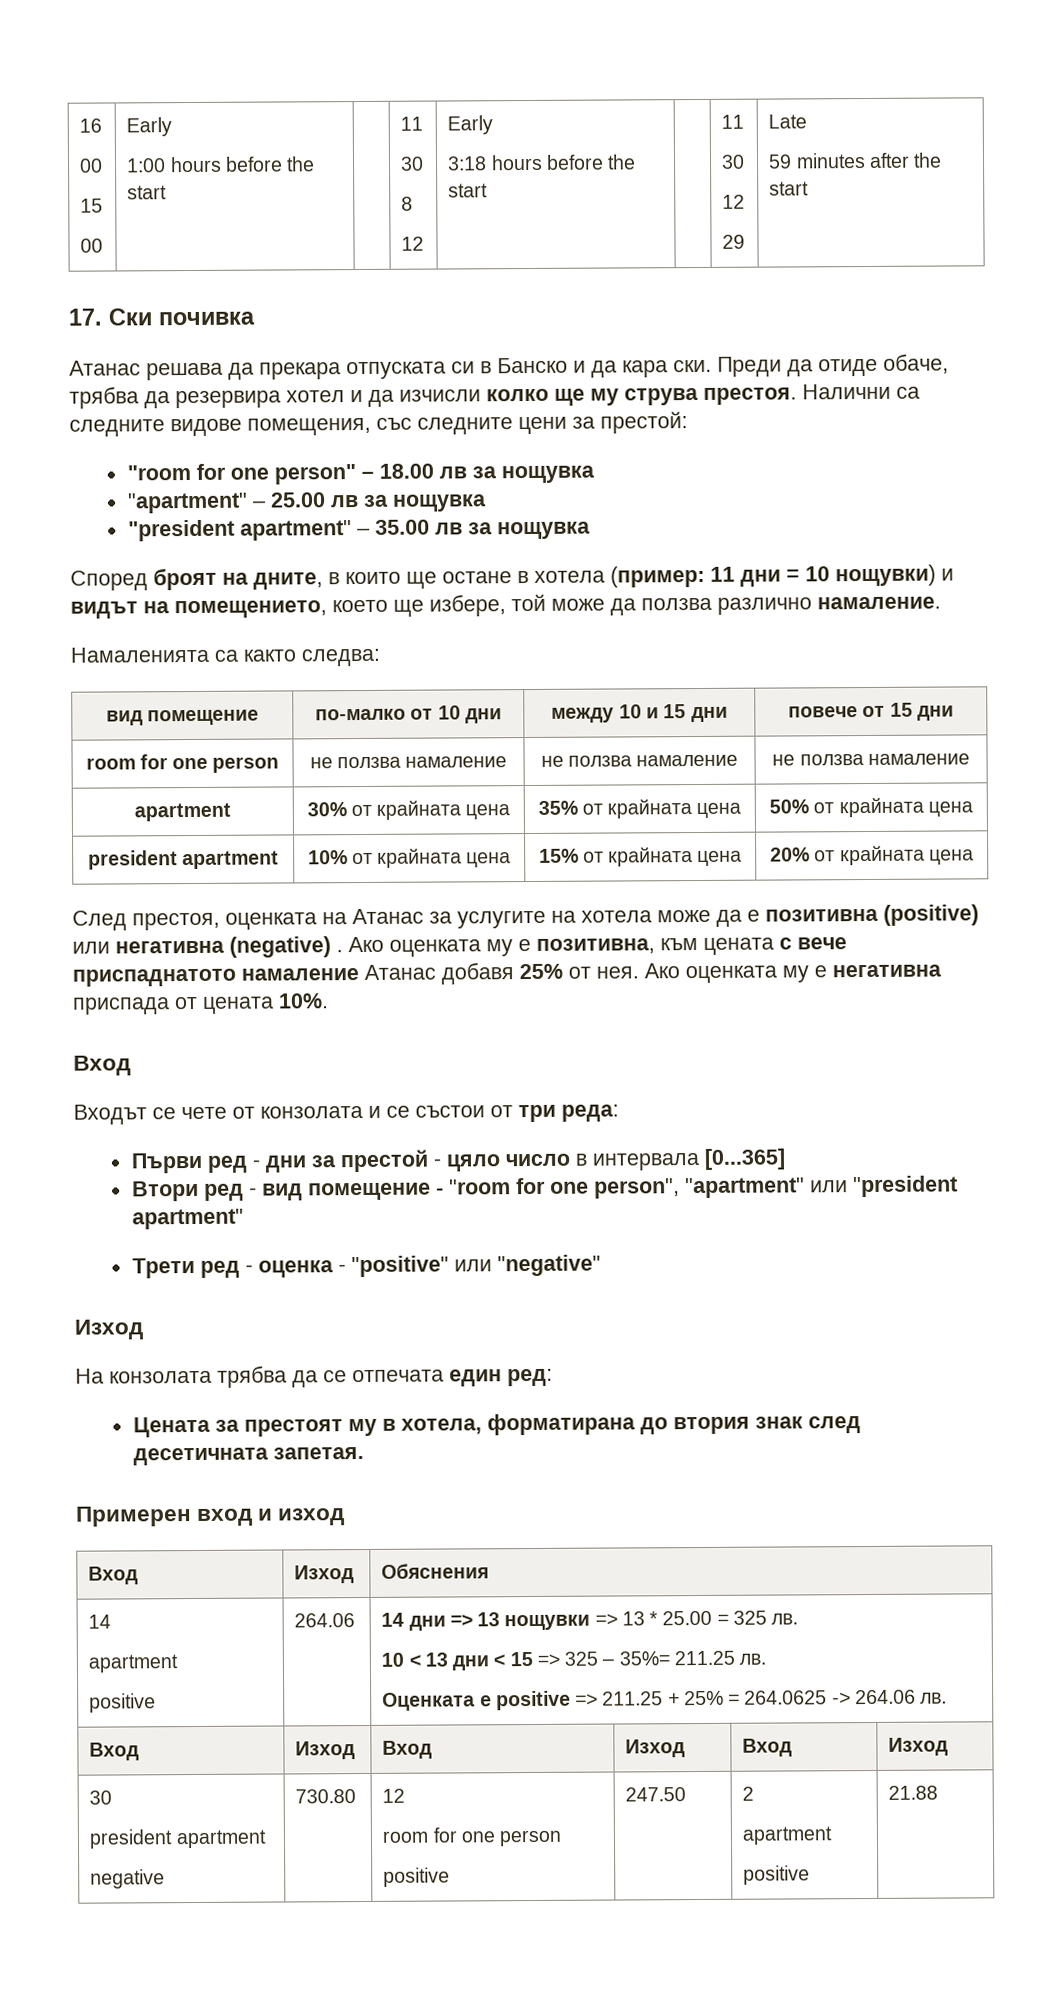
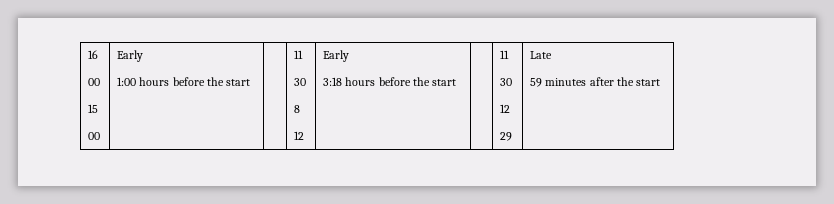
- 17. Ски почивка
- Атанас решава да прекара отпуската си в Банско и да кара ски. Преди да отиде обаче, трябва да резервира хотел и да изчисли колко ще му струва престоя. Налични са следните видове помещения, със следните цени за престой:
- "room for one person" – 18.00 лв за нощувка
- "apartment" – 25.00 лв за нощувка
- "president apartment" – 35.00 лв за нощувка
- Според броят на дните, в които ще остане в хотела (пример: 11 дни = 10 нощувки) и видът на помещението, което ще избере, той може да ползва различно намаление.
- Намаленията са както следва:
- вид помещение | по-малко от 10 дни | между 10 и 15 дни | повече от 15 дни
- room for one person | не ползва намаление | не ползва намаление | не ползва намаление
- apartment | 30% от крайната цена | 35% от крайната цена | 50% от крайната цена
- president apartment | 10% от крайната цена | 15% от крайната цена | 20% от крайната цена
- След престоя, оценката на Атанас за услугите на хотела може да е позитивна (positive) или негативна (negative) . Ако оценката му е позитивна, към цената с вече приспаднатото намаление Атанас добавя 25% от нея. Ако оценката му е негативна приспада от цената 10%.
- Вход
- Входът се чете от конзолата и се състои от три реда:
- Първи ред - дни за престой - цяло число в интервала [0...365]
- Втори ред - вид помещение - "room for one person", "apartment" или "president apartment"
- Трети ред - оценка - "positive" или "negative"
- Изход
- На конзолата трябва да се отпечата един ред:
- Цената за престоят му в хотела, форматирана до втория знак след десетичната запетая.
- Примерен вход и изход
- Вход | Изход | Обяснения
- 14
- apartment
- positive | 264.06 | 14 дни => 13 нощувки => 13 * 25.00 = 325 лв.
- 10 < 13 дни < 15 => 325 – 35%= 211.25 лв.
- Оценката е positive => 211.25 + 25% = 264.0625 -> 264.06 лв.
- Вход | Изход | Вход | Изход | Вход | Изход
- 30
- president apartment
- negative | 730.80 | 12
- room for one person
- positive | 247.50 | 2
- apartment
- positive | 21.88

